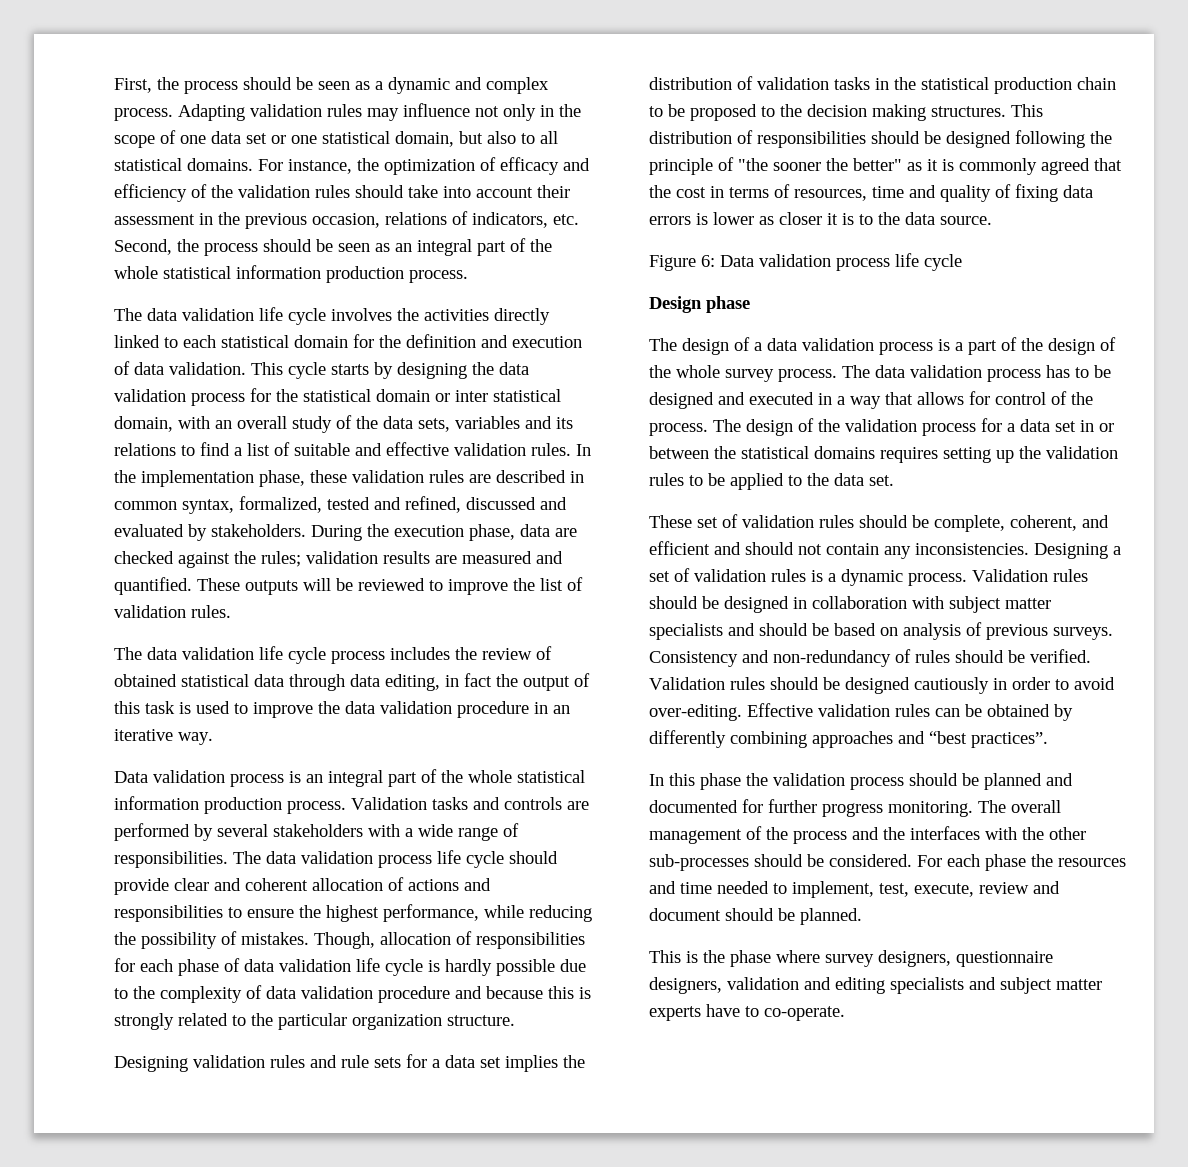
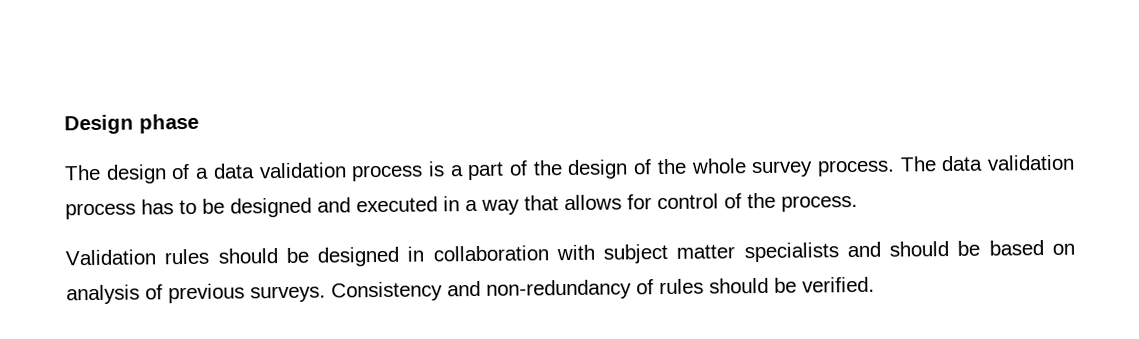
- First, the process should be seen as a dynamic and complex process. Adapting validation rules may influence not only in the scope of one data set or one statistical domain, but also to all statistical domains. For instance, the optimization of efficacy and efficiency of the validation rules should take into account their assessment in the previous occasion, relations of indicators, etc. Second, the process should be seen as an integral part of the whole statistical information production process.
- The data validation life cycle involves the activities directly linked to each statistical domain for the definition and execution of data validation. This cycle starts by designing the data validation process for the statistical domain or inter statistical domain, with an overall study of the data sets, variables and its relations to find a list of suitable and effective validation rules. In the implementation phase, these validation rules are described in common syntax, formalized, tested and refined, discussed and evaluated by stakeholders. During the execution phase, data are checked against the rules; validation results are measured and quantified. These outputs will be reviewed to improve the list of validation rules.
- The data validation life cycle process includes the review of obtained statistical data through data editing, in fact the output of this task is used to improve the data validation procedure in an iterative way.
- Data validation process is an integral part of the whole statistical information production process. Validation tasks and controls are performed by several stakeholders with a wide range of responsibilities. The data validation process life cycle should provide clear and coherent allocation of actions and responsibilities to ensure the highest performance, while reducing the possibility of mistakes. Though, allocation of responsibilities for each phase of data validation life cycle is hardly possible due to the complexity of data validation procedure and because this is strongly related to the particular organization structure.
- Designing validation rules and rule sets for a data set implies the distribution of validation tasks in the statistical production chain to be proposed to the decision making structures. This distribution of responsibilities should be designed following the principle of "the sooner the better" as it is commonly agreed that the cost in terms of resources, time and quality of fixing data errors is lower as closer it is to the data source.
- Figure 6: Data validation process life cycle
- The data validation process has to be designed and executed in a way that allows for control of the process. The design of the validation process for a data set in or between the statistical domains requires setting up the validation rules to be applied to the data set.
- These set of validation rules should be complete, coherent, and efficient and should not contain any inconsistencies. Designing a set of validation rules is a dynamic process. Validation rules should be designed in collaboration with subject matter specialists and should be based on analysis of previous surveys.
+ The data validation process has to be designed and executed in a way that allows for control of the process.
+ Validation rules should be designed in collaboration with subject matter specialists and should be based on analysis of previous surveys.
- Validation rules should be designed cautiously in order to avoid over-editing. Effective validation rules can be obtained by differently combining approaches and “best practices”.
- In this phase the validation process should be planned and documented for further progress monitoring. The overall management of the process and the interfaces with the other sub-processes should be considered. For each phase the resources and time needed to implement, test, execute, review and document should be planned.
- This is the phase where survey designers, questionnaire designers, validation and editing specialists and subject matter experts have to co-operate.

